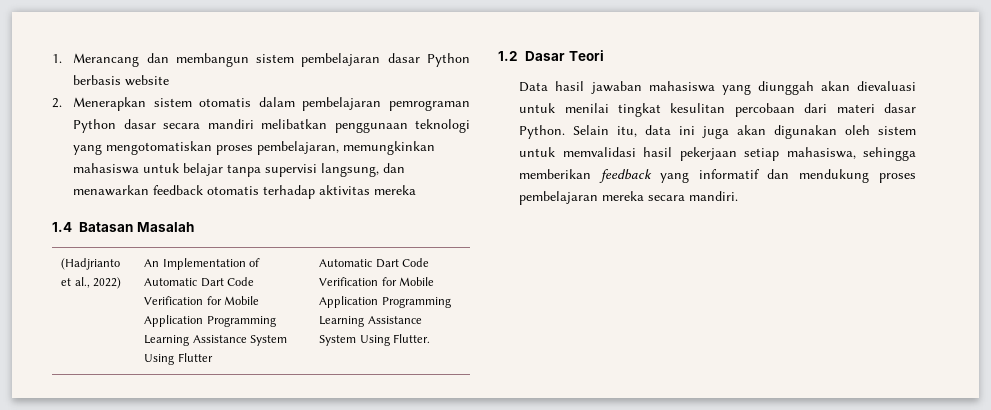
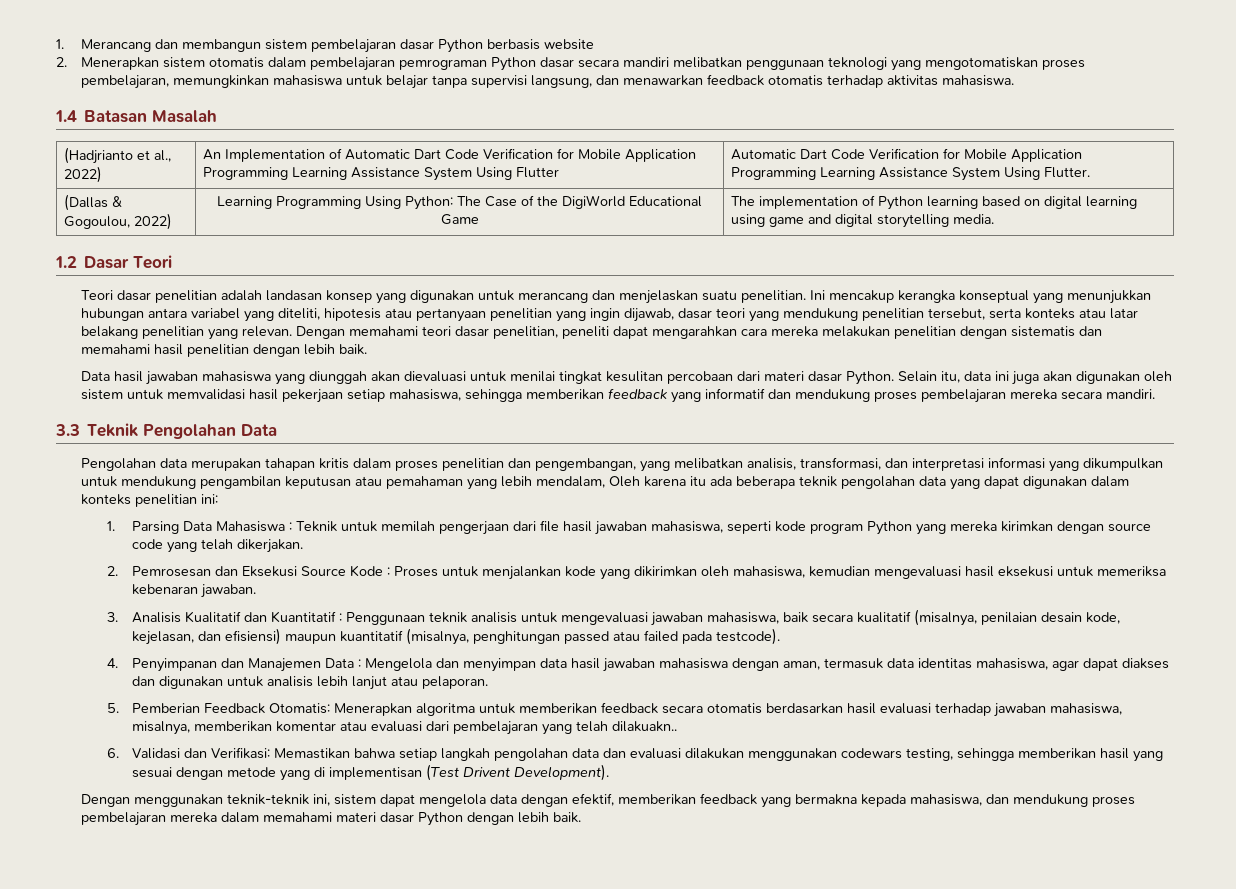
- 2. Menerapkan sistem otomatis dalam pembelajaran pemrograman Python dasar secara mandiri melibatkan penggunaan teknologi yang mengotomatiskan proses pembelajaran, memungkinkan mahasiswa untuk belajar tanpa supervisi langsung, dan menawarkan feedback otomatis terhadap aktivitas mereka
+ 2. Menerapkan sistem otomatis dalam pembelajaran pemrograman Python dasar secara mandiri melibatkan penggunaan teknologi yang mengotomatiskan proses pembelajaran, memungkinkan mahasiswa untuk belajar tanpa supervisi langsung, dan menawarkan feedback otomatis terhadap aktivitas mahasiswa.
+ (Dallas & Gogoulou, 2022) | Learning Programming Using Python: The Case of the DigiWorld Educational Game | The implementation of Python learning based on digital learning using game and digital storytelling media.
  1.2 Dasar Teori
+ Teori dasar penelitian adalah landasan konsep yang digunakan untuk merancang dan menjelaskan suatu penelitian. Ini mencakup kerangka konseptual yang menunjukkan hubungan antara variabel yang diteliti, hipotesis atau pertanyaan penelitian yang ingin dijawab, dasar teori yang mendukung penelitian tersebut, serta konteks atau latar belakang penelitian yang relevan. Dengan memahami teori dasar penelitian, peneliti dapat mengarahkan cara mereka melakukan penelitian dengan sistematis dan memahami hasil penelitian dengan lebih baik.
+ 3.3 Teknik Pengolahan Data
+ Pengolahan data merupakan tahapan kritis dalam proses penelitian dan pengembangan, yang melibatkan analisis, transformasi, dan interpretasi informasi yang dikumpulkan untuk mendukung pengambilan keputusan atau pemahaman yang lebih mendalam, Oleh karena itu ada beberapa teknik pengolahan data yang dapat digunakan dalam konteks penelitian ini:
+ 1. Parsing Data Mahasiswa : Teknik untuk memilah pengerjaan dari file hasil jawaban mahasiswa, seperti kode program Python yang mereka kirimkan dengan source code yang telah dikerjakan.
+ 2. Pemrosesan dan Eksekusi Source Kode : Proses untuk menjalankan kode yang dikirimkan oleh mahasiswa, kemudian mengevaluasi hasil eksekusi untuk memeriksa kebenaran jawaban.
+ 3. Analisis Kualitatif dan Kuantitatif : Penggunaan teknik analisis untuk mengevaluasi jawaban mahasiswa, baik secara kualitatif (misalnya, penilaian desain kode, kejelasan, dan efisiensi) maupun kuantitatif (misalnya, penghitungan passed atau failed pada testcode).
+ 4. Penyimpanan dan Manajemen Data : Mengelola dan menyimpan data hasil jawaban mahasiswa dengan aman, termasuk data identitas mahasiswa, agar dapat diakses dan digunakan untuk analisis lebih lanjut atau pelaporan.
+ 5. Pemberian Feedback Otomatis: Menerapkan algoritma untuk memberikan feedback secara otomatis berdasarkan hasil evaluasi terhadap jawaban mahasiswa, misalnya, memberikan komentar atau evaluasi dari pembelajaran yang telah dilakuakn..
+ 6. Validasi dan Verifikasi: Memastikan bahwa setiap langkah pengolahan data dan evaluasi dilakukan menggunakan codewars testing, sehingga memberikan hasil yang sesuai dengan metode yang di implementisan (Test Drivent Development).
+ Dengan menggunakan teknik-teknik ini, sistem dapat mengelola data dengan efektif, memberikan feedback yang bermakna kepada mahasiswa, dan mendukung proses pembelajaran mereka dalam memahami materi dasar Python dengan lebih baik.

